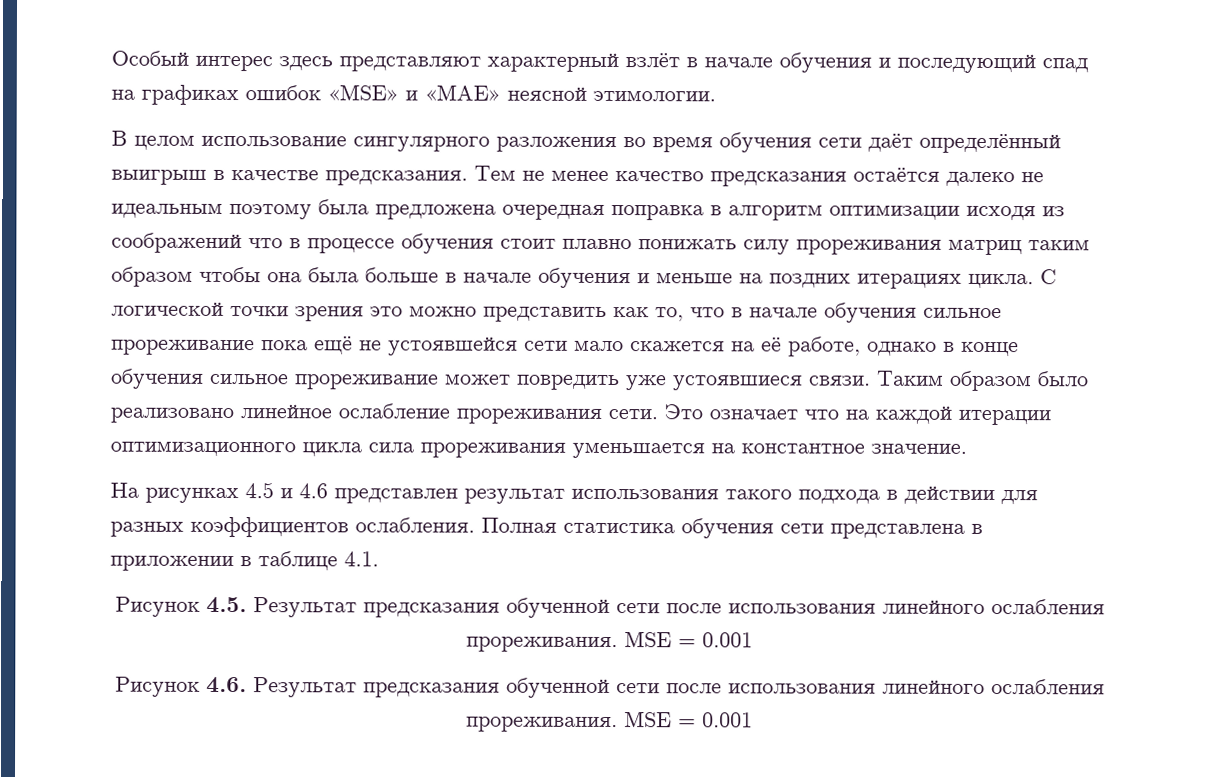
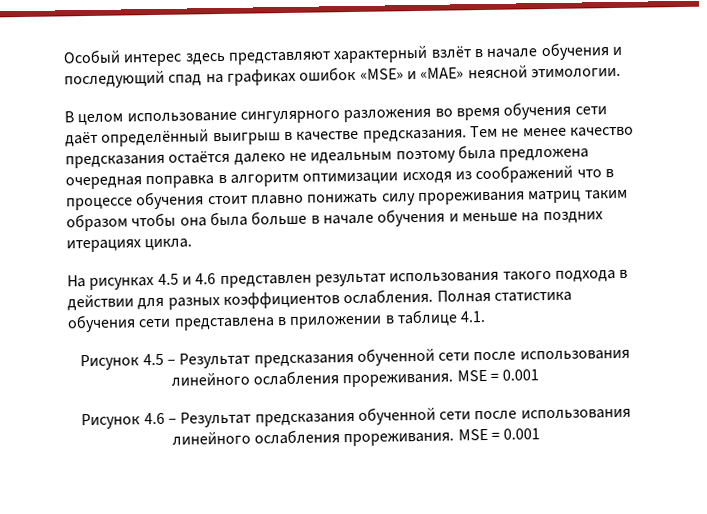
- С логической точки зрения это можно представить как то, что в начале обучения сильное прореживание пока ещё не устоявшейся сети мало скажется на её работе, однако в конце обучения сильное прореживание может повредить уже устоявшиеся связи. Таким образом было реализовано линейное ослабление прореживания сети. Это означает что на каждой итерации оптимизационного цикла сила прореживания уменьшается на константное значение.
- Рисунок 4.5. Результат предсказания обученной сети после использования линейного ослабления прореживания.
+ Рисунок 4.5 – Результат предсказания обученной сети после использования линейного ослабления прореживания.
- Рисунок 4.6. Результат предсказания обученной сети после использования линейного ослабления прореживания.
+ Рисунок 4.6 – Результат предсказания обученной сети после использования линейного ослабления прореживания.

